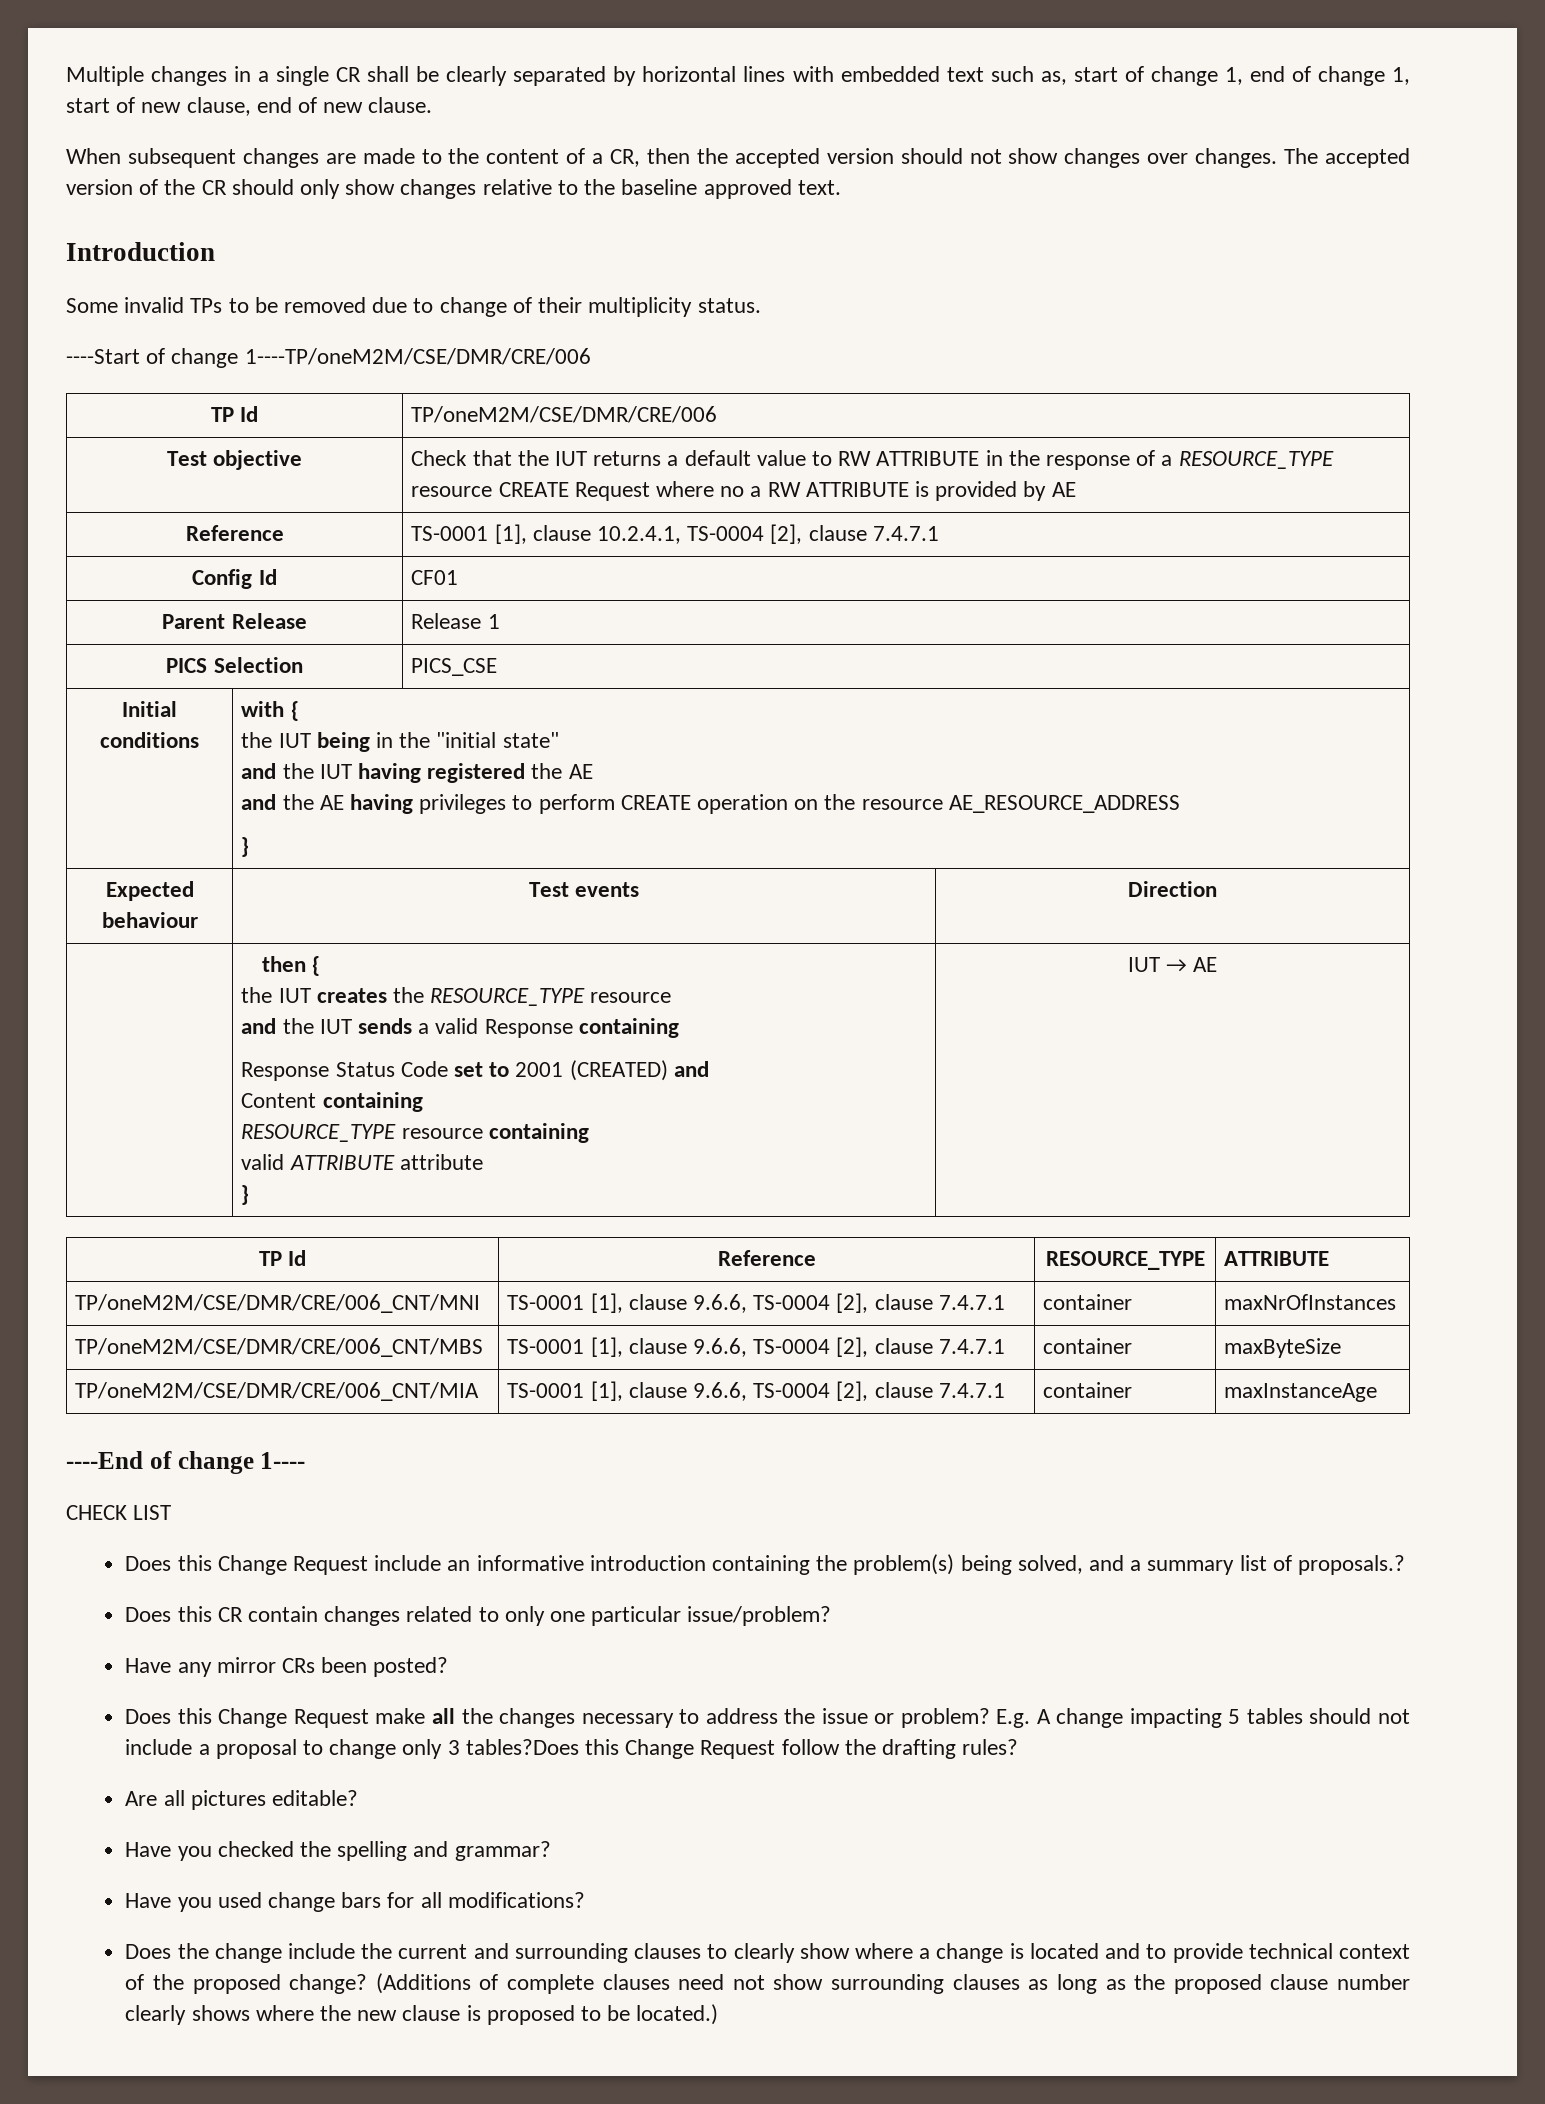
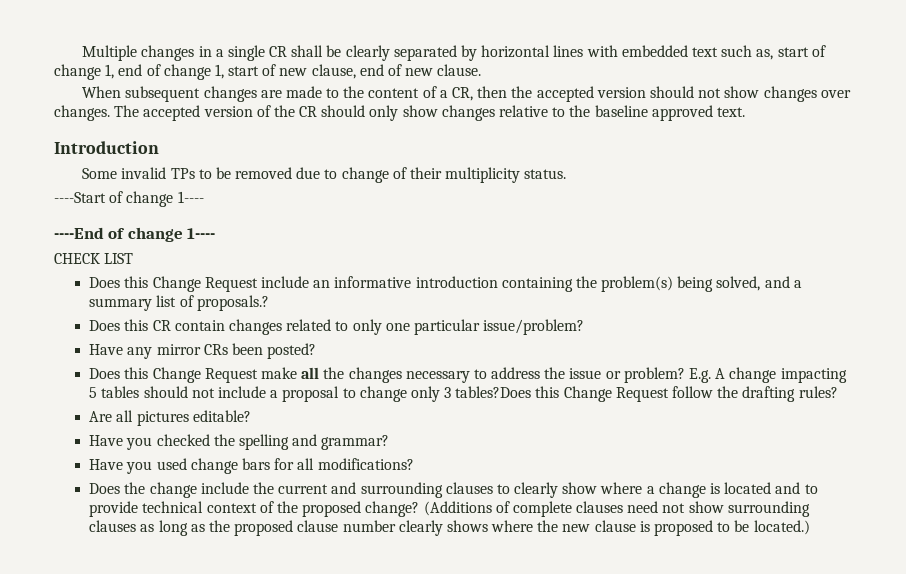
- ----Start of change 1----TP/oneM2M/CSE/DMR/CRE/006
- TP Id | TP/oneM2M/CSE/DMR/CRE/006
- Test objective | Check that the IUT returns a default value to RW ATTRIBUTE in the response of a RESOURCE_TYPE resource CREATE Request where no a RW ATTRIBUTE is provided by AE
- Reference | TS-0001 [1], clause 10.2.4.1, TS-0004 [2], clause 7.4.7.1
- Config Id | CF01
- Parent Release | Release 1
- PICS Selection | PICS_CSE
- Initial conditions | with {
- the IUT being in the "initial state"
- and the IUT having registered the AE
- and the AE having privileges to perform CREATE operation on the resource AE_RESOURCE_ADDRESS
- }
- Expected behaviour | Test events | Direction
- | then {
- the IUT creates the RESOURCE_TYPE resource
- and the IUT sends a valid Response containing
- Response Status Code set to 2001 (CREATED) and
- Content containing
- RESOURCE_TYPE resource containing
- valid ATTRIBUTE attribute
- } | IUT → AE
- TP Id | Reference | RESOURCE_TYPE | ATTRIBUTE
- TP/oneM2M/CSE/DMR/CRE/006_CNT/MNI | TS-0001 [1], clause 9.6.6, TS-0004 [2], clause 7.4.7.1 | container | maxNrOfInstances
- TP/oneM2M/CSE/DMR/CRE/006_CNT/MBS | TS-0001 [1], clause 9.6.6, TS-0004 [2], clause 7.4.7.1 | container | maxByteSize
- TP/oneM2M/CSE/DMR/CRE/006_CNT/MIA | TS-0001 [1], clause 9.6.6, TS-0004 [2], clause 7.4.7.1 | container | maxInstanceAge
+ ----Start of change 1----

